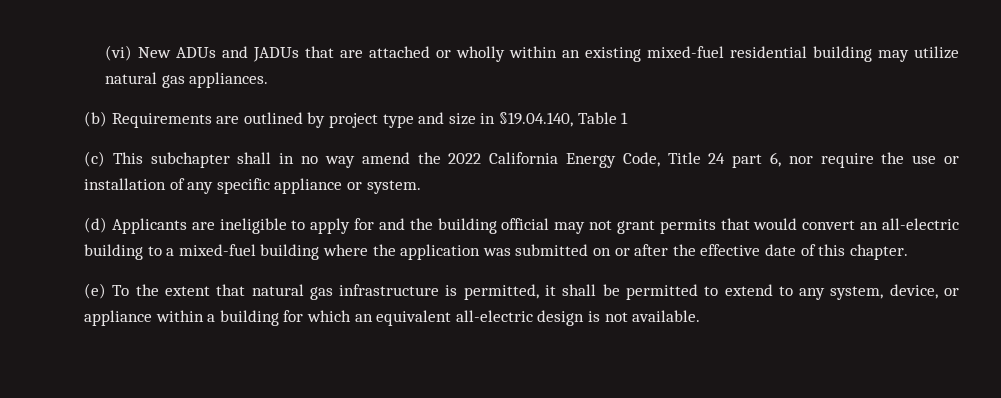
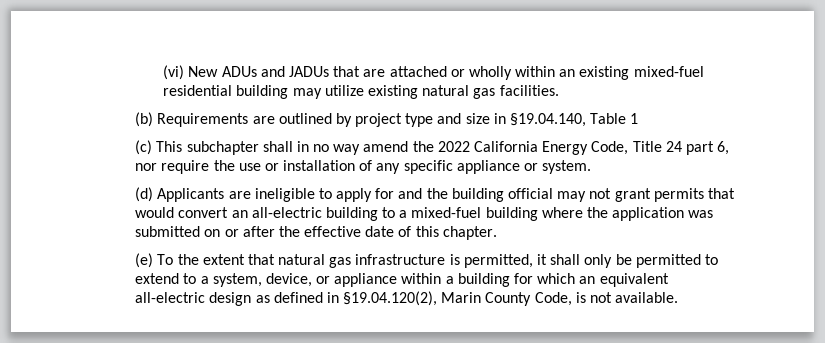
- (vi) New ADUs and JADUs that are attached or wholly within an existing mixed-fuel residential building may utilize natural gas appliances.
+ (vi) New ADUs and JADUs that are attached or wholly within an existing mixed-fuel residential building may utilize existing natural gas facilities.
- (e) To the extent that natural gas infrastructure is permitted, it shall be permitted to extend to any system, device, or appliance within a building for which an equivalent all-electric design is not available.
+ (e) To the extent that natural gas infrastructure is permitted, it shall only be permitted to extend to a system, device, or appliance within a building for which an equivalent all-electric design as defined in §19.04.120(2), Marin County Code, is not available.

